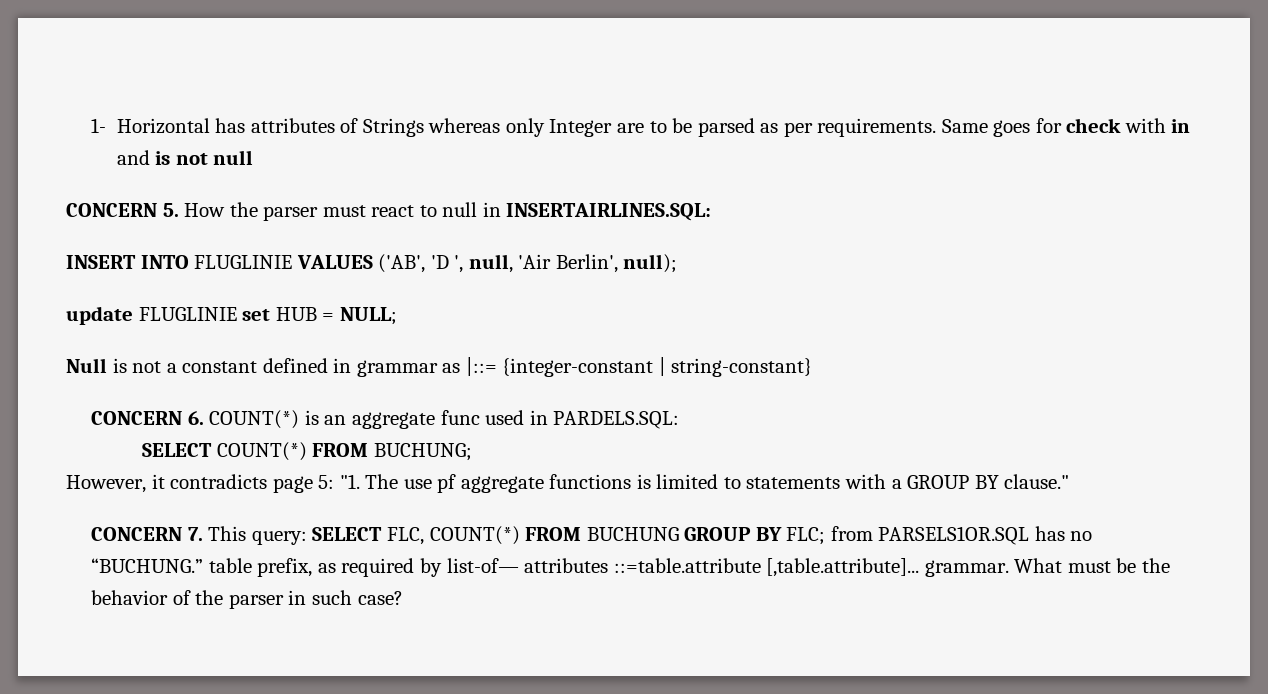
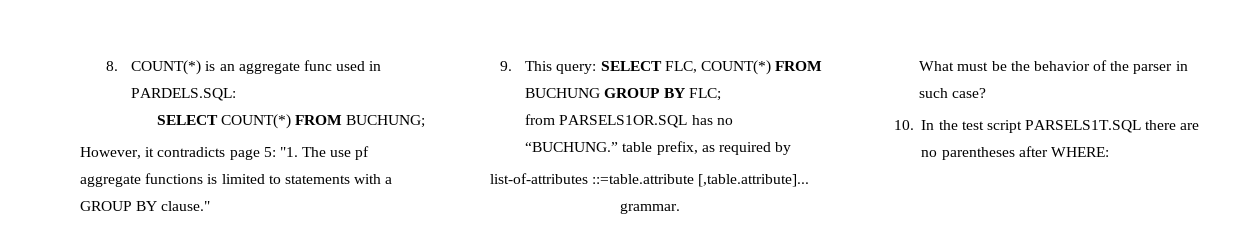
- 1- Horizontal has attributes of Strings whereas only Integer are to be parsed as per requirements. Same goes for check with in and is not null
- CONCERN 5. How the parser must react to null in INSERTAIRLINES.SQL:
- INSERT INTO FLUGLINIE VALUES ('AB', 'D ', null, 'Air Berlin', null);
- update FLUGLINIE set HUB = NULL;
- Null is not a constant defined in grammar as |::= {integer-constant | string-constant}
- CONCERN 6. COUNT(*) is an aggregate func used in PARDELS.SQL:
+ 8. COUNT(*) is an aggregate func used in PARDELS.SQL:
- CONCERN 7. This query: SELECT FLC, COUNT(*) FROM BUCHUNG GROUP BY FLC; from PARSELS1OR.SQL has no “BUCHUNG.” table prefix, as required by list-of— attributes ::=table.attribute [,table.attribute]... grammar. What must be the behavior of the parser in such case?
+ 9. This query: SELECT FLC, COUNT(*) FROM BUCHUNG GROUP BY FLC;
+ from PARSELS1OR.SQL has no “BUCHUNG.” table prefix, as required by
+ list-of-attributes ::=table.attribute [,table.attribute]... grammar.
+ What must be the behavior of the parser in such case?
+ 10. In the test script PARSELS1T.SQL there are no parentheses after WHERE:

